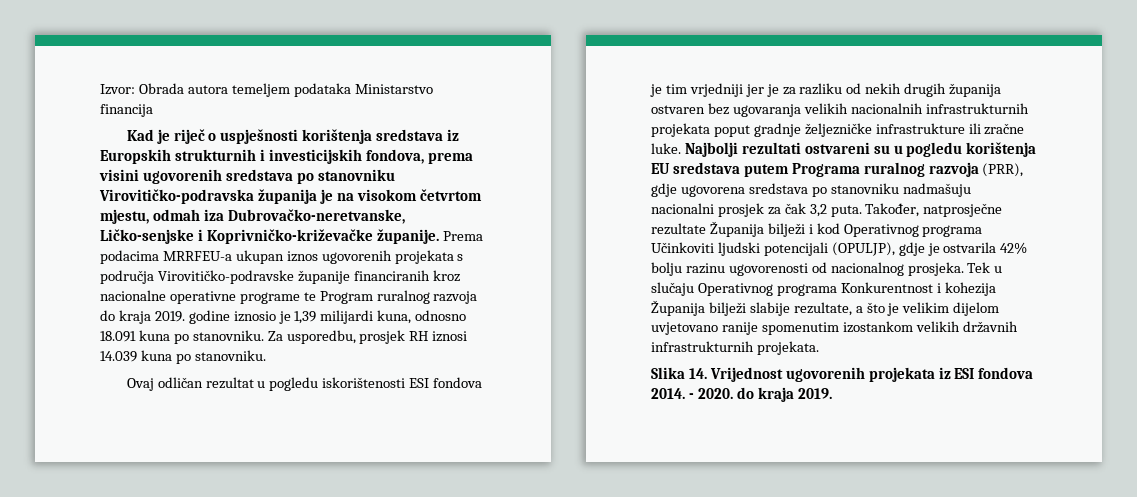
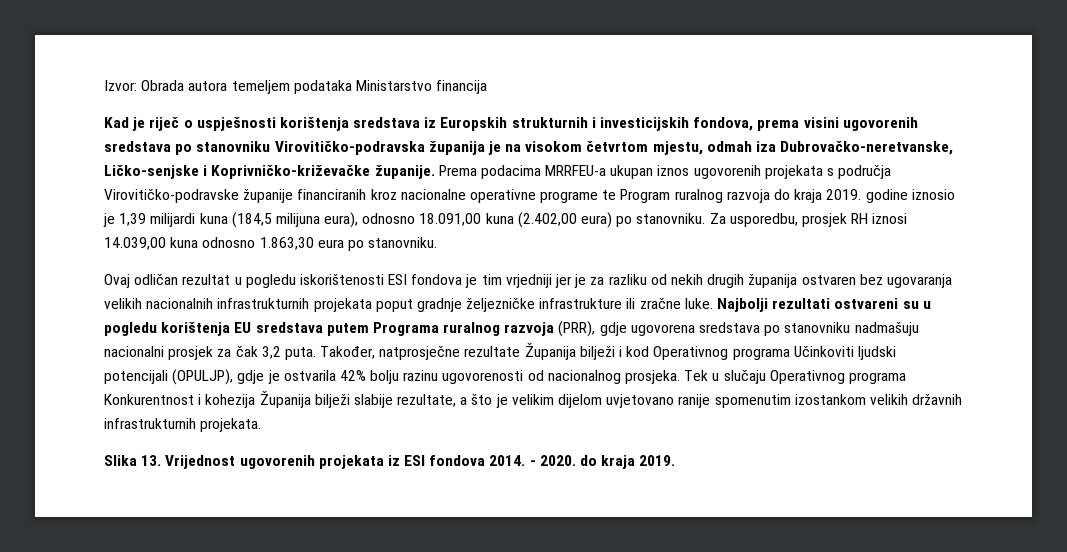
- Prema podacima MRRFEU-a ukupan iznos ugovorenih projekata s područja Virovitičko-podravske županije financiranih kroz nacionalne operativne programe te Program ruralnog razvoja do kraja 2019. godine iznosio je 1,39 milijardi kuna, odnosno 18.091 kuna po stanovniku.
+ Prema podacima MRRFEU-a ukupan iznos ugovorenih projekata s područja Virovitičko-podravske županije financiranih kroz nacionalne operativne programe te Program ruralnog razvoja do kraja 2019. godine iznosio je 1,39 milijardi kuna (184,5 milijuna eura), odnosno 18.091,00 kuna (2.402,00 eura) po stanovniku.
- Za usporedbu, prosjek RH iznosi 14.039 kuna po stanovniku.
+ Za usporedbu, prosjek RH iznosi 14.039,00 kuna odnosno 1.863,30 eura po stanovniku.
- Slika 14. Vrijednost ugovorenih projekata iz ESI fondova 2014.
+ Slika 13. Vrijednost ugovorenih projekata iz ESI fondova 2014.

